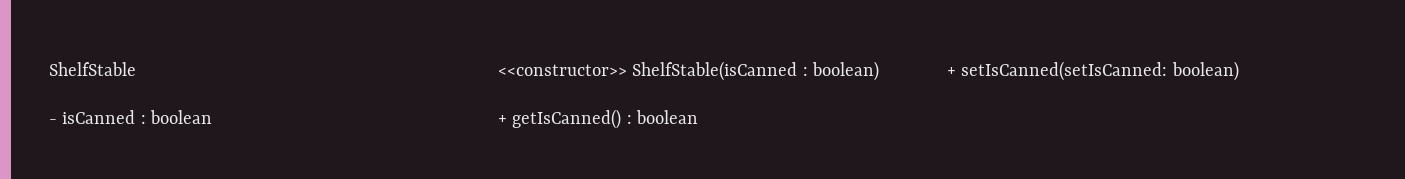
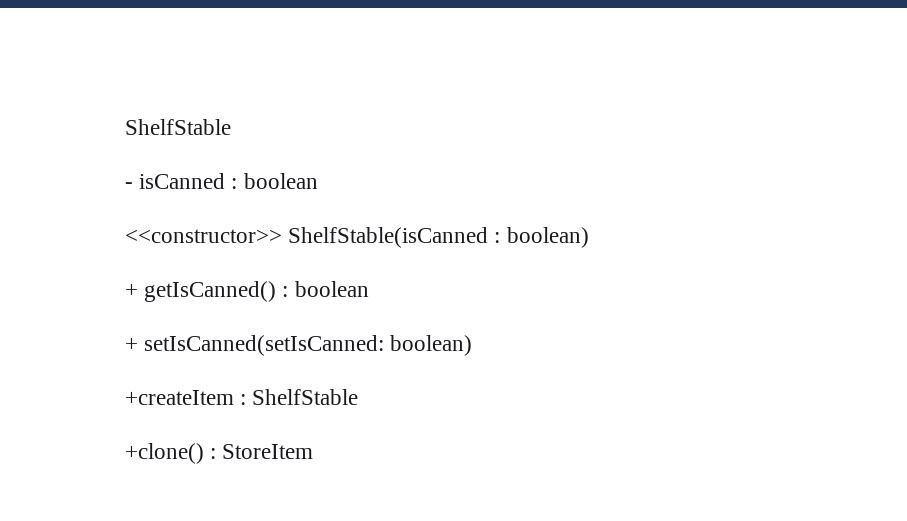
+ +createItem : ShelfStable
+ +clone() : StoreItem

